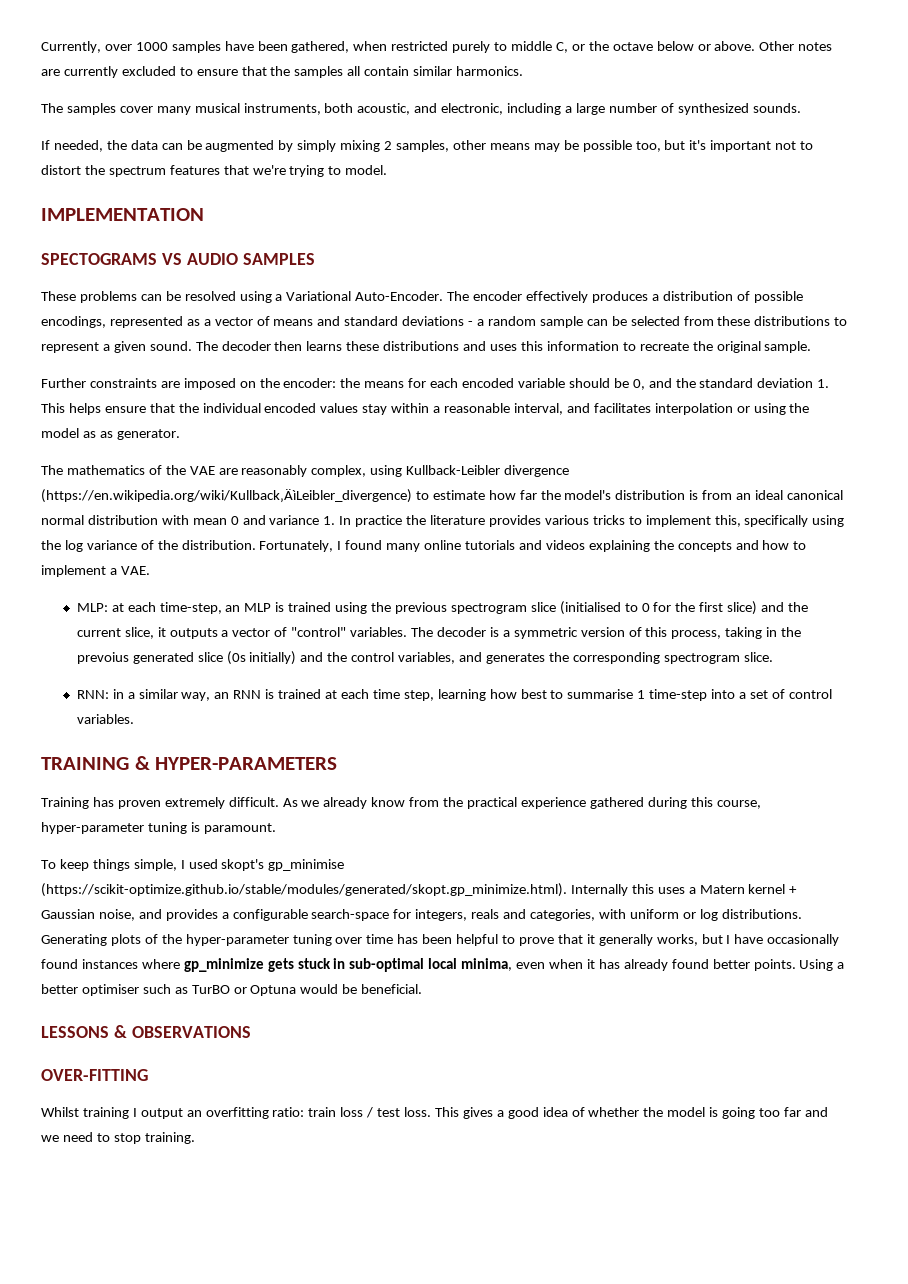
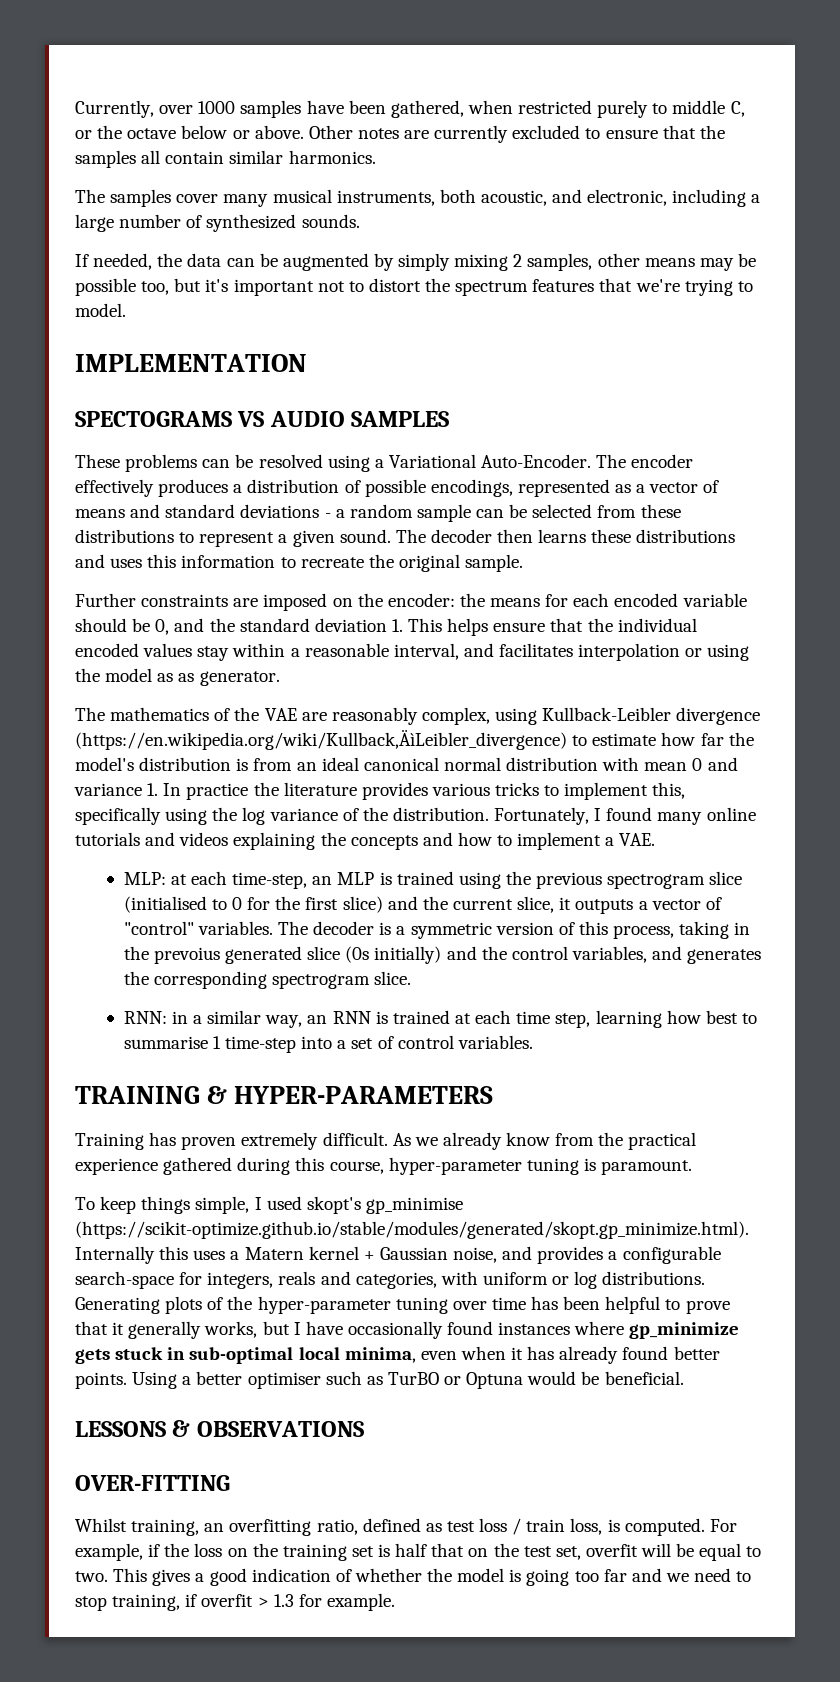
- Whilst training I output an overfitting ratio: train loss / test loss.
+ Whilst training, an overfitting ratio, defined as test loss / train loss, is computed. For example, if the loss on the training set is half that on the test set, overfit will be equal to two.
- This gives a good idea of whether the model is going too far and we need to stop training.
+ This gives a good indication of whether the model is going too far and we need to stop training, if overfit > 1.3 for example.

